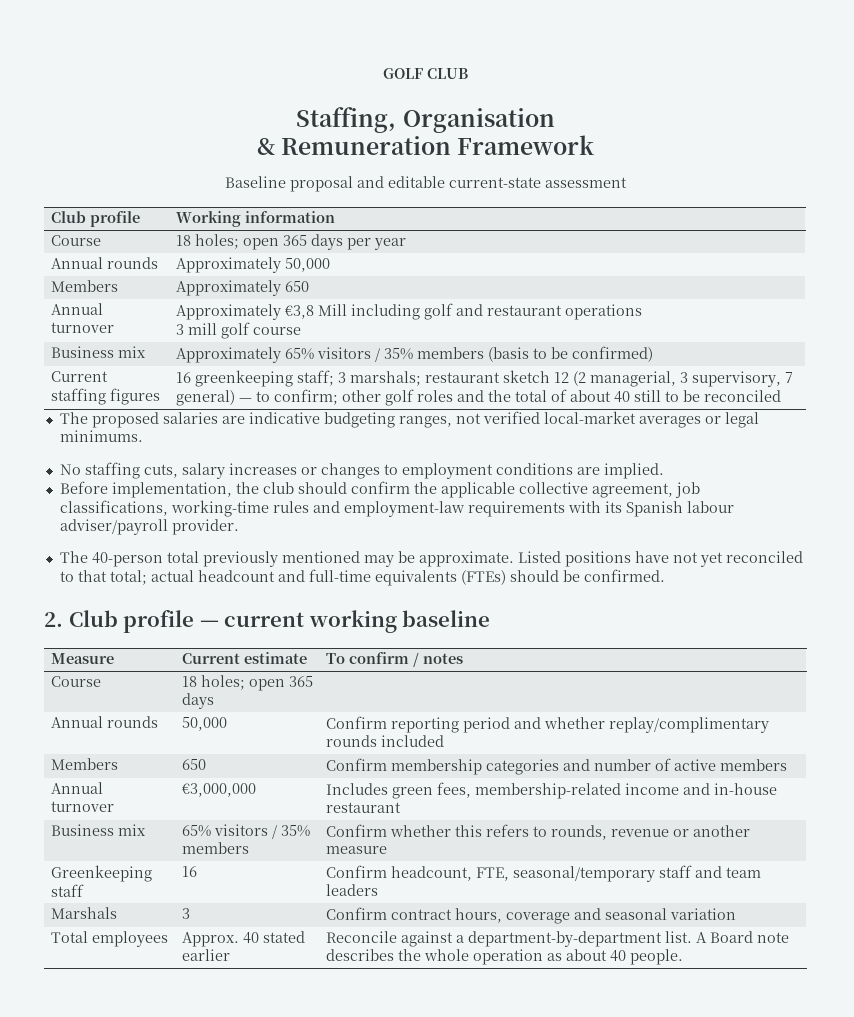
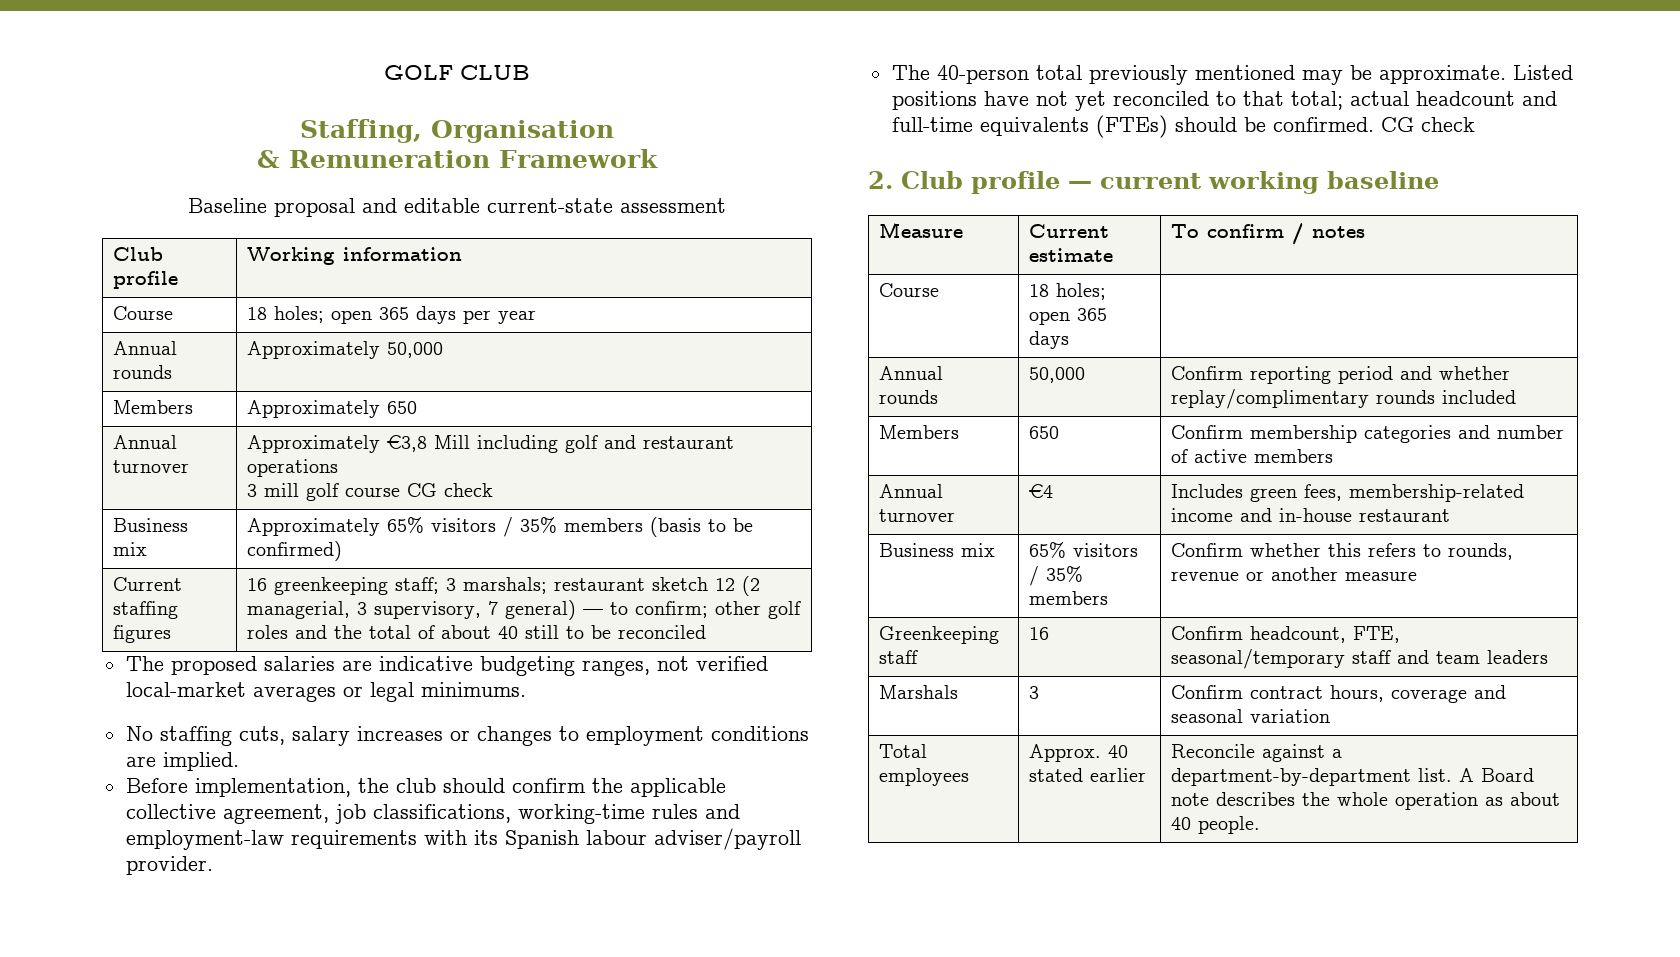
  Annual turnover | Approximately €3,8 Mill including golf and restaurant operations
- 3 mill golf course
+ 3 mill golf course CG check
- Listed positions have not yet reconciled to that total; actual headcount and full-time equivalents (FTEs) should be confirmed.
+ Listed positions have not yet reconciled to that total; actual headcount and full-time equivalents (FTEs) should be confirmed. CG check
- Annual turnover | €3,000,000 | Includes green fees, membership-related income and in-house restaurant
+ Annual turnover | €4 | Includes green fees, membership-related income and in-house restaurant

